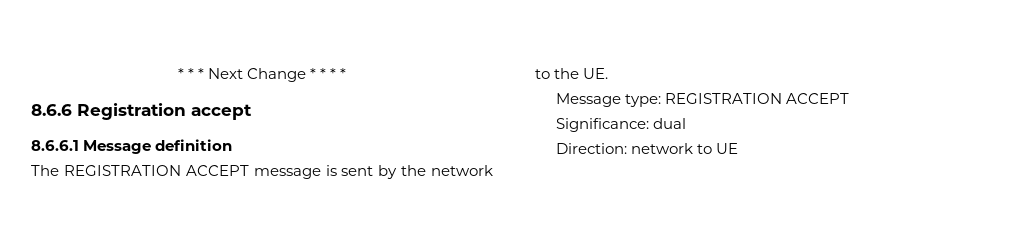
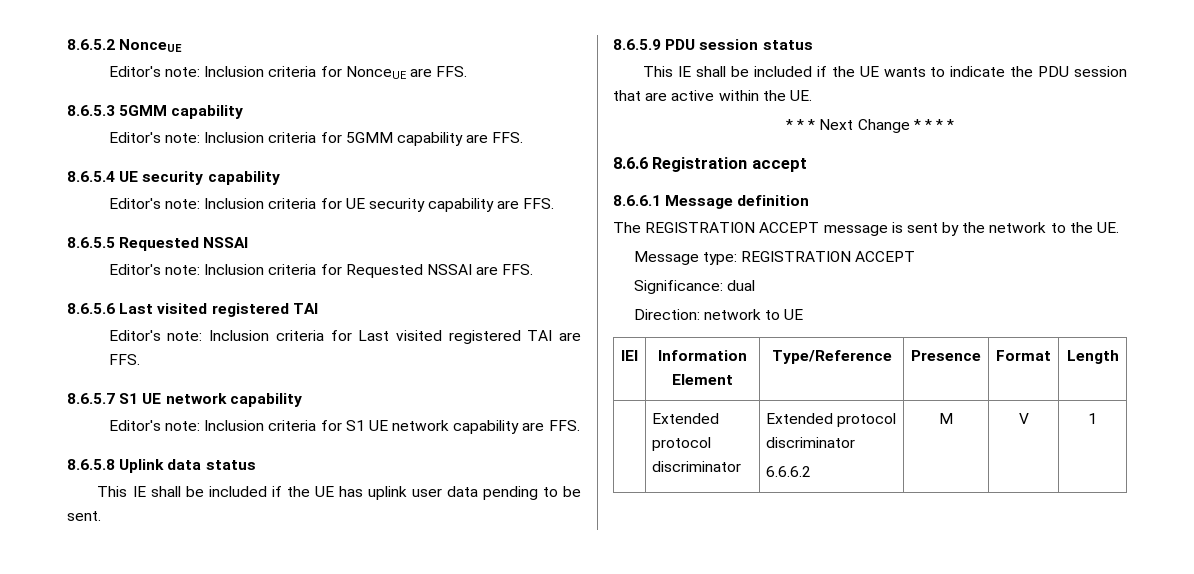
+ 8.6.5.2 NonceUE
+ Editor's note: Inclusion criteria for NonceUE are FFS.
+ 8.6.5.3 5GMM capability
+ Editor's note: Inclusion criteria for 5GMM capability are FFS.
+ 8.6.5.4 UE security capability
+ Editor's note: Inclusion criteria for UE security capability are FFS.
+ 8.6.5.5 Requested NSSAI
+ Editor's note: Inclusion criteria for Requested NSSAI are FFS.
+ 8.6.5.6 Last visited registered TAI
+ Editor's note: Inclusion criteria for Last visited registered TAI are FFS.
+ 8.6.5.7 S1 UE network capability
+ Editor's note: Inclusion criteria for S1 UE network capability are FFS.
+ 8.6.5.8 Uplink data status
+ This IE shall be included if the UE has uplink user data pending to be sent.
+ 8.6.5.9 PDU session status
+ This IE shall be included if the UE wants to indicate the PDU session that are active within the UE.
+ IEI | Information Element | Type/Reference | Presence | Format | Length
+ | Extended protocol discriminator | Extended protocol discriminator
+ 6.6.6.2 | M | V | 1

